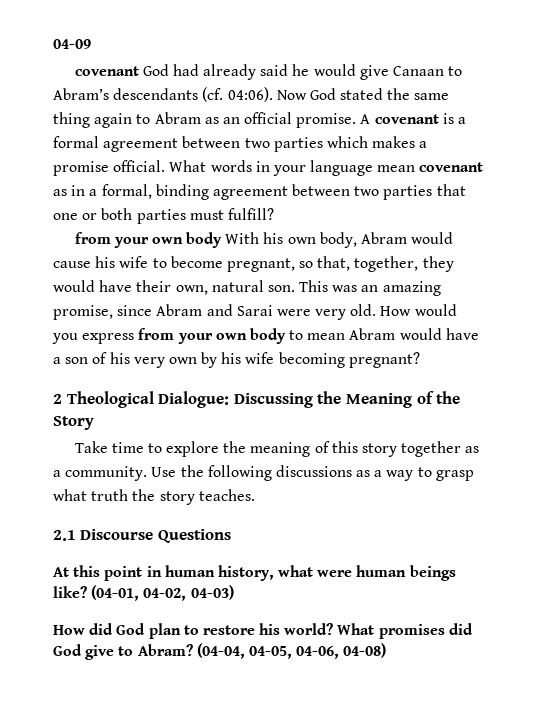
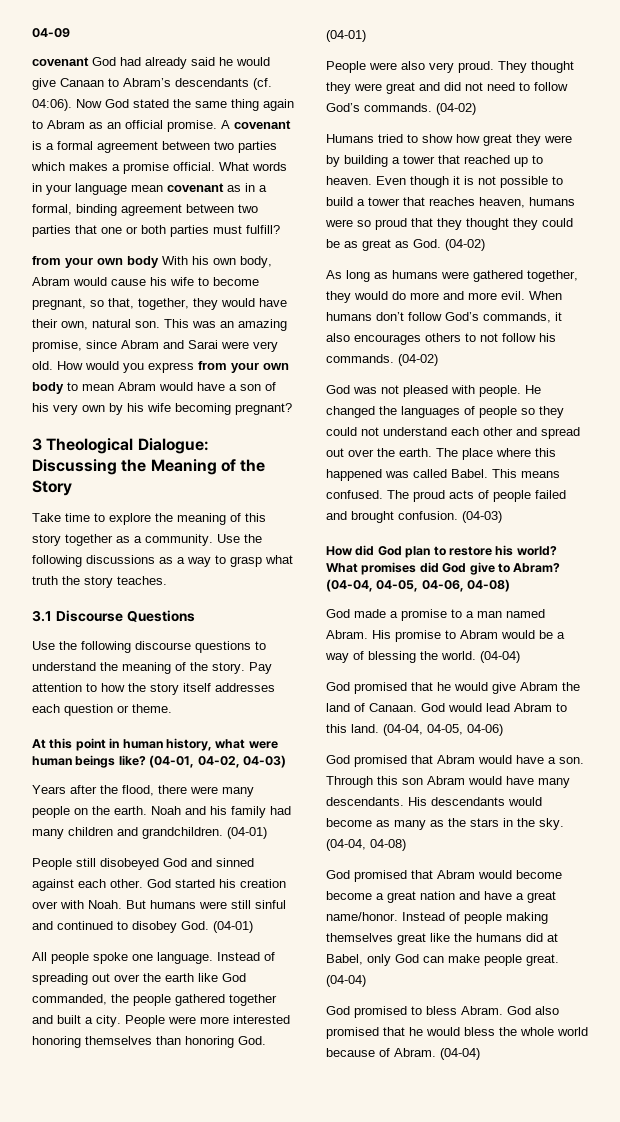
- 2 Theological Dialogue: Discussing the Meaning of the Story
+ 3 Theological Dialogue: Discussing the Meaning of the Story
- 2.1 Discourse Questions
+ 3.1 Discourse Questions
+ Use the following discourse questions to understand the meaning of the story. Pay attention to how the story itself addresses each question or theme.
+ Years after the flood, there were many people on the earth. Noah and his family had many children and grandchildren. (04-01)
+ People still disobeyed God and sinned against each other. God started his creation over with Noah. But humans were still sinful and continued to disobey God. (04-01)
+ All people spoke one language. Instead of spreading out over the earth like God commanded, the people gathered together and built a city. People were more interested honoring themselves than honoring God. (04-01)
+ People were also very proud. They thought they were great and did not need to follow God’s commands. (04-02)
+ Humans tried to show how great they were by building a tower that reached up to heaven. Even though it is not possible to build a tower that reaches heaven, humans were so proud that they thought they could be as great as God. (04-02)
+ As long as humans were gathered together, they would do more and more evil. When humans don’t follow God’s commands, it also encourages others to not follow his commands. (04-02)
+ God was not pleased with people. He changed the languages of people so they could not understand each other and spread out over the earth. The place where this happened was called Babel. This means confused. The proud acts of people failed and brought confusion. (04-03)
+ God made a promise to a man named Abram. His promise to Abram would be a way of blessing the world. (04-04)
+ God promised that he would give Abram the land of Canaan. God would lead Abram to this land. (04-04, 04-05, 04-06)
+ God promised that Abram would have a son. Through this son Abram would have many descendants. His descendants would become as many as the stars in the sky. (04-04, 04-08)
+ God promised that Abram would become become a great nation and have a great name/honor. Instead of people making themselves great like the humans did at Babel, only God can make people great. (04-04)
+ God promised to bless Abram. God also promised that he would bless the whole world because of Abram. (04-04)

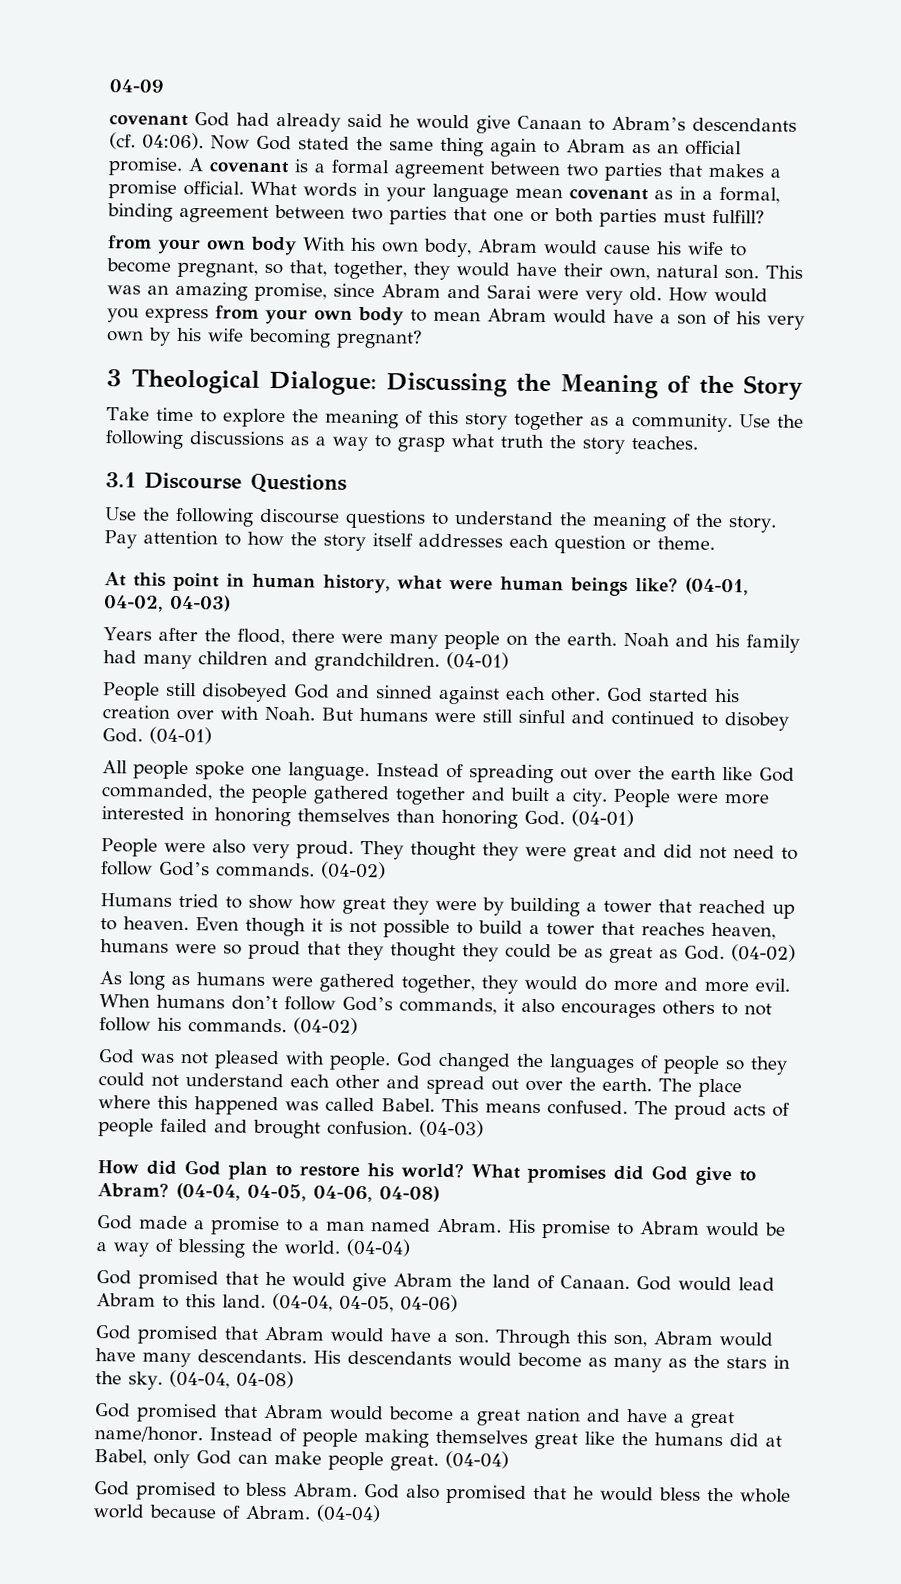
- A covenant is a formal agreement between two parties which makes a promise official.
+ A covenant is a formal agreement between two parties that makes a promise official.
- People were more interested honoring themselves than honoring God. (04-01)
+ People were more interested in honoring themselves than honoring God. (04-01)
- He changed the languages of people so they could not understand each other and spread out over the earth.
+ God changed the languages of people so they could not understand each other and spread out over the earth.
- Through this son Abram would have many descendants.
+ Through this son, Abram would have many descendants.
- God promised that Abram would become become a great nation and have a great name/honor.
+ God promised that Abram would become a great nation and have a great name/honor.

